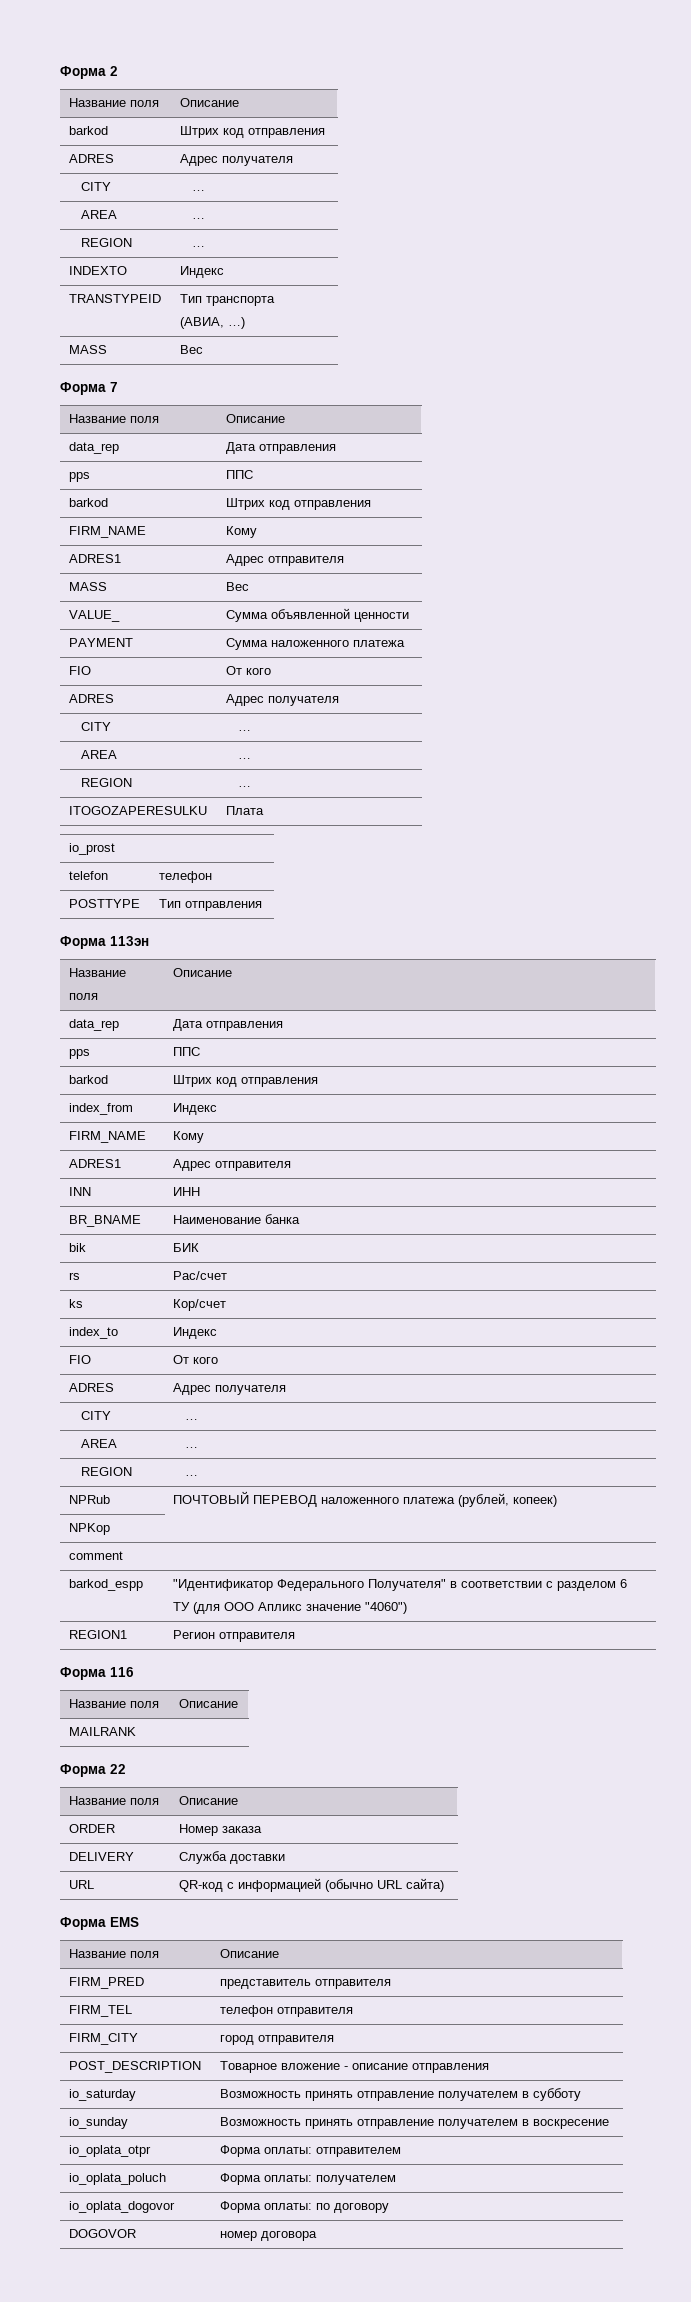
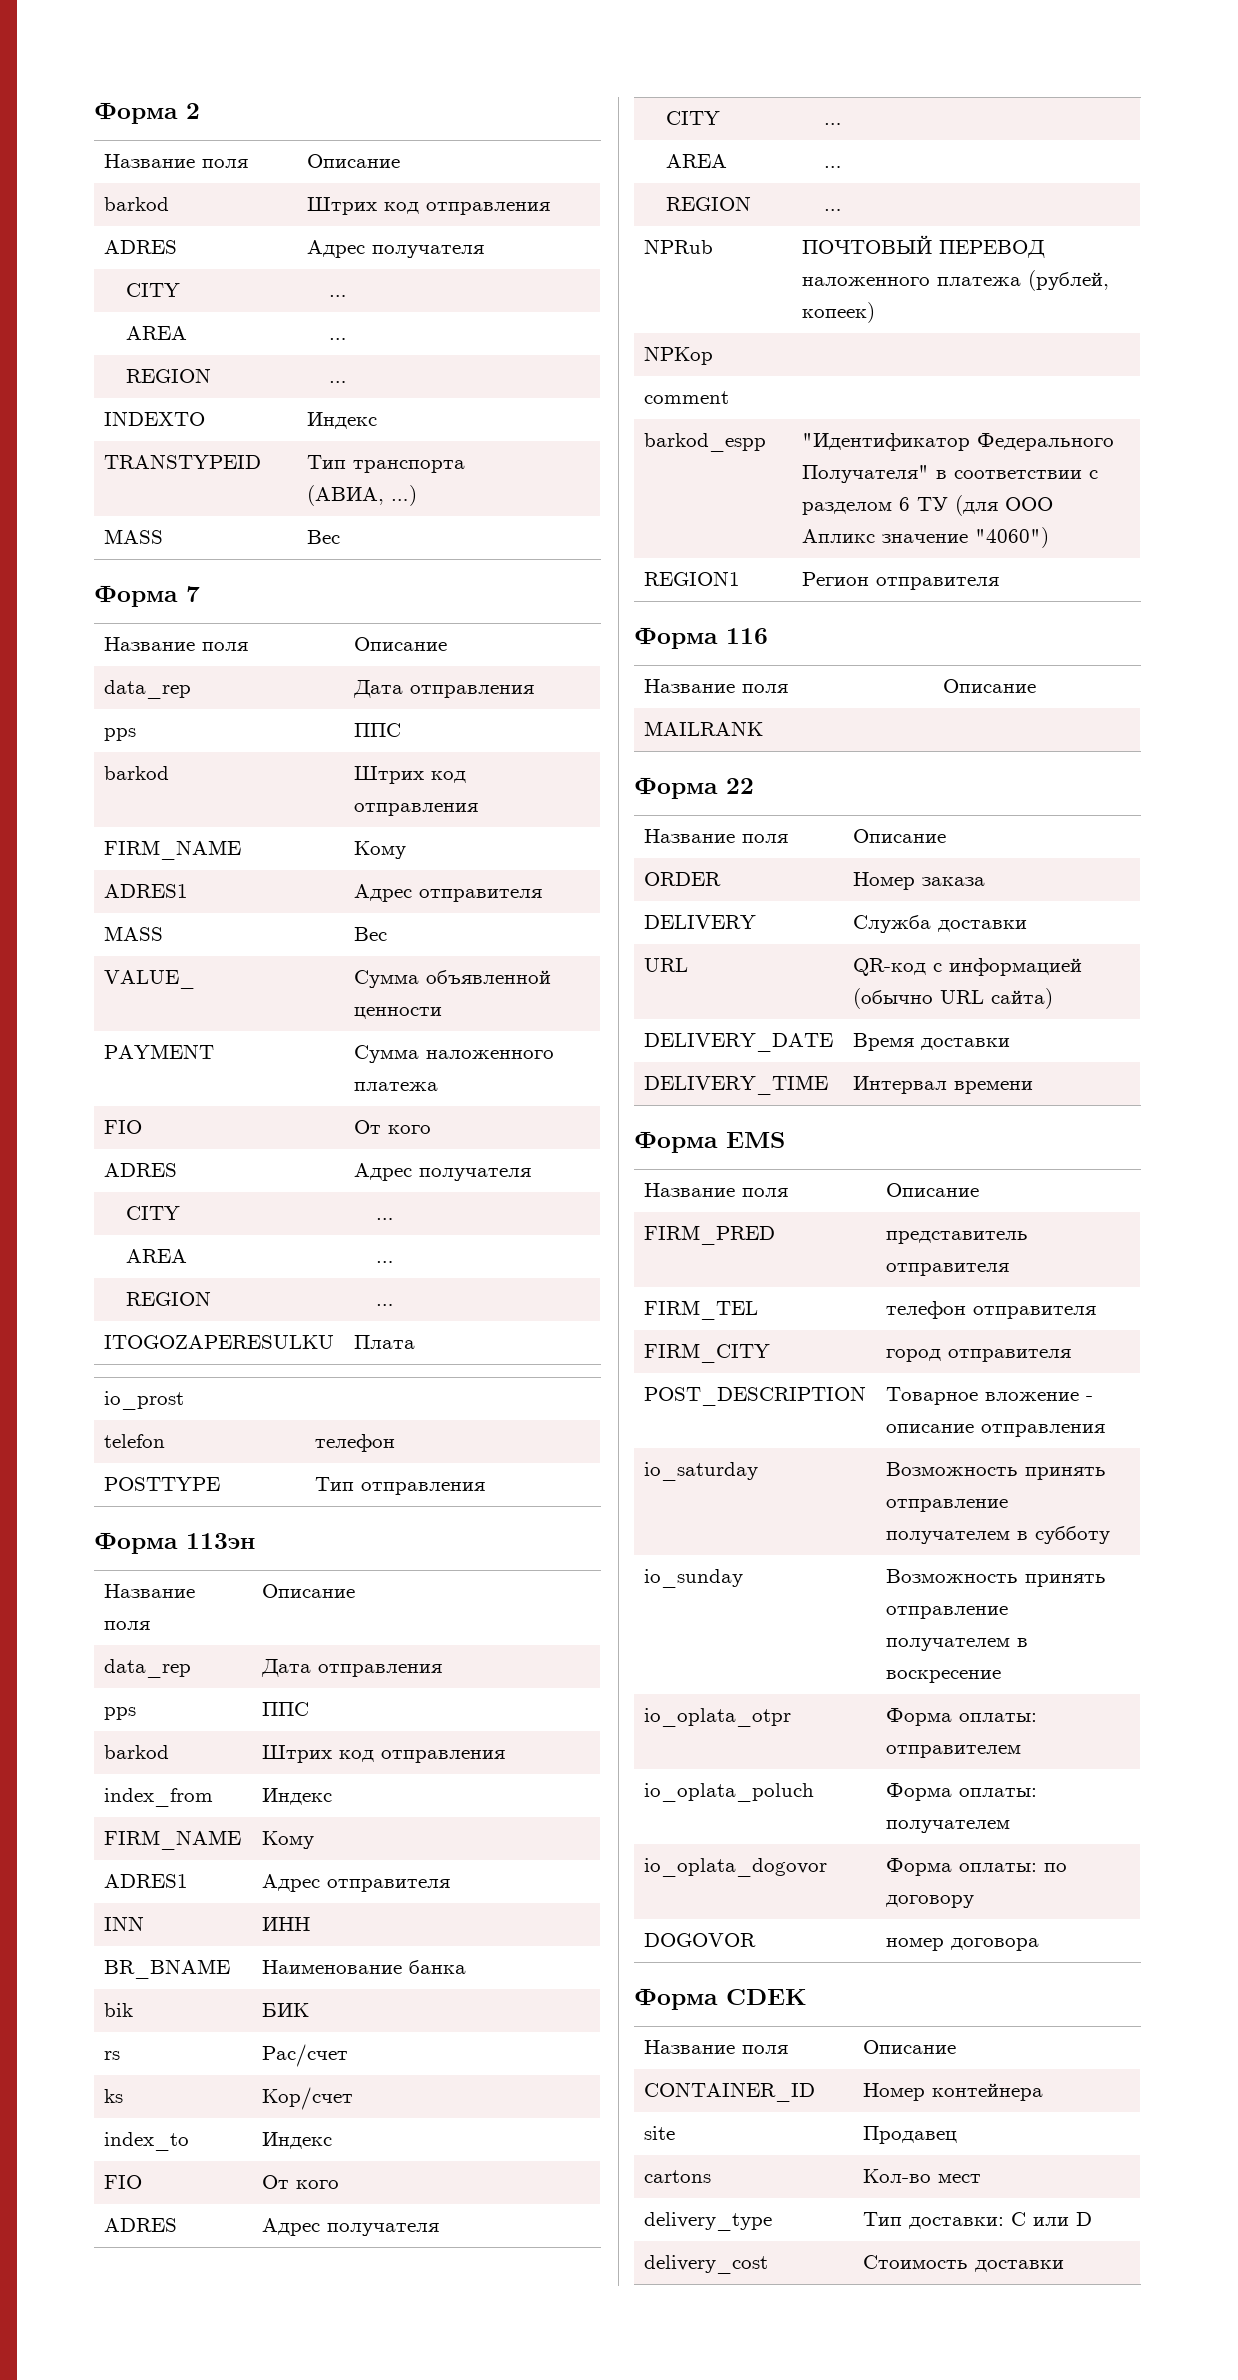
+ DELIVERY_DATE | Время доставки
+ DELIVERY_TIME | Интервал времени
+ Форма CDEK
+ Название поля | Описание
+ CONTAINER_ID | Номер контейнера
+ site | Продавец
+ cartons | Кол-во мест
+ delivery_type | Тип доставки: C или D
+ delivery_cost | Стоимость доставки

